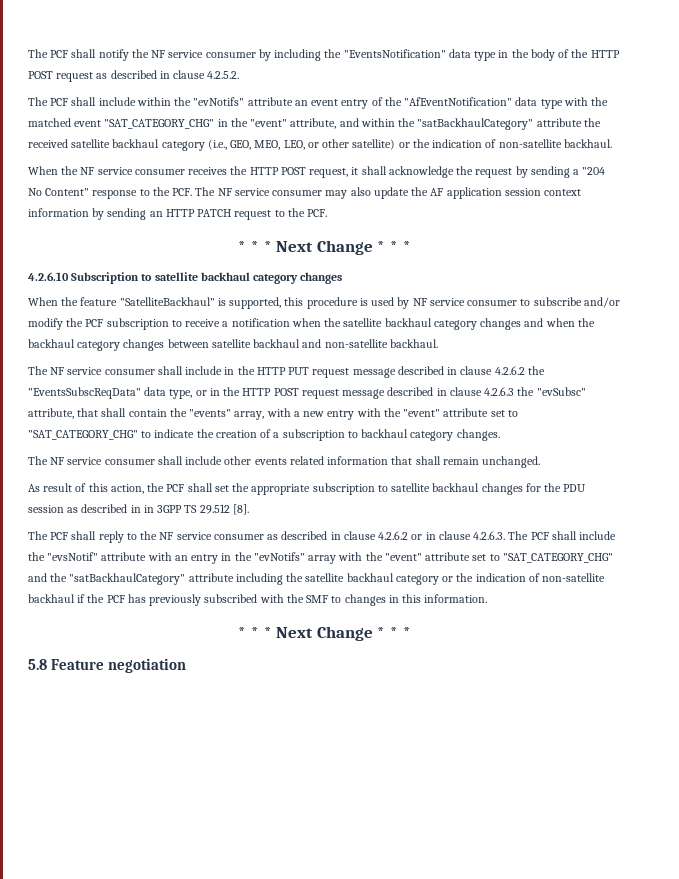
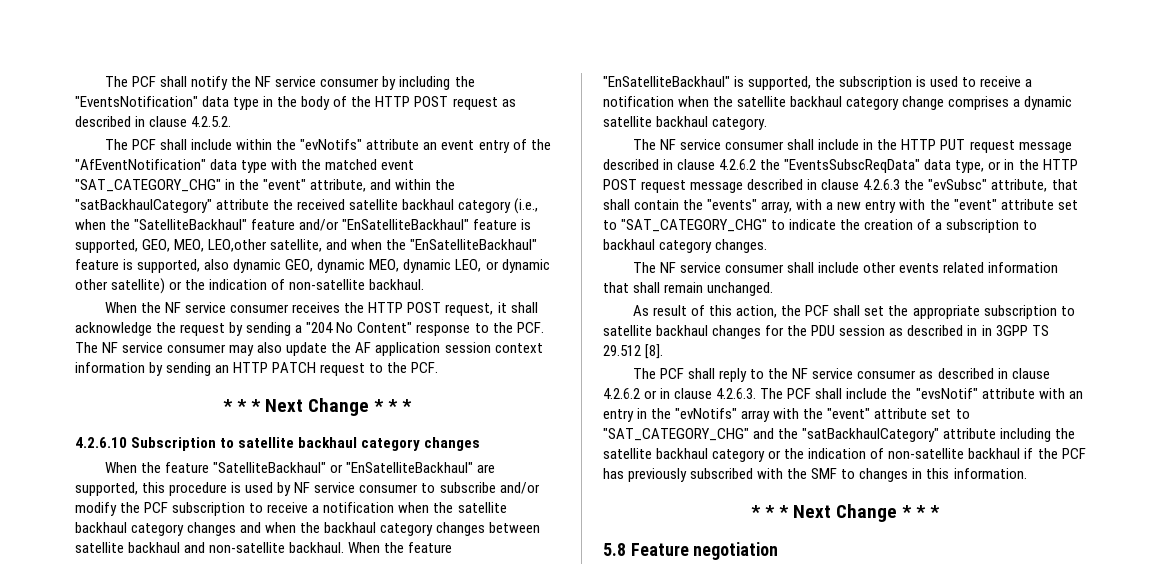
- The PCF shall include within the "evNotifs" attribute an event entry of the "AfEventNotification" data type with the matched event "SAT_CATEGORY_CHG" in the "event" attribute, and within the "satBackhaulCategory" attribute the received satellite backhaul category (i.e., GEO, MEO, LEO, or other satellite) or the indication of non-satellite backhaul.
+ The PCF shall include within the "evNotifs" attribute an event entry of the "AfEventNotification" data type with the matched event "SAT_CATEGORY_CHG" in the "event" attribute, and within the "satBackhaulCategory" attribute the received satellite backhaul category (i.e., when the "SatelliteBackhaul" feature and/or "EnSatelliteBackhaul" feature is supported, GEO, MEO, LEO,other satellite, and when the "EnSatelliteBackhaul" feature is supported, also dynamic GEO, dynamic MEO, dynamic LEO, or dynamic other satellite) or the indication of non-satellite backhaul.
- When the feature "SatelliteBackhaul" is supported, this procedure is used by NF service consumer to subscribe and/or modify the PCF subscription to receive a notification when the satellite backhaul category changes and when the backhaul category changes between satellite backhaul and non-satellite backhaul.
+ When the feature "SatelliteBackhaul" or "EnSatelliteBackhaul" are supported, this procedure is used by NF service consumer to subscribe and/or modify the PCF subscription to receive a notification when the satellite backhaul category changes and when the backhaul category changes between satellite backhaul and non-satellite backhaul. When the feature "EnSatelliteBackhaul" is supported, the subscription is used to receive a notification when the satellite backhaul category change comprises a dynamic satellite backhaul category.

